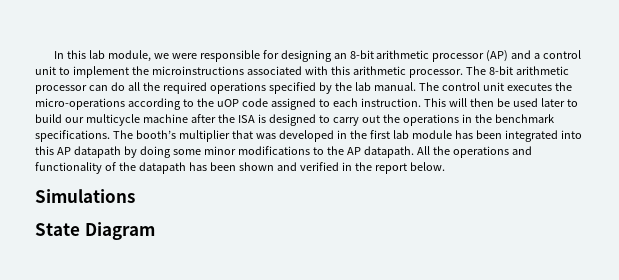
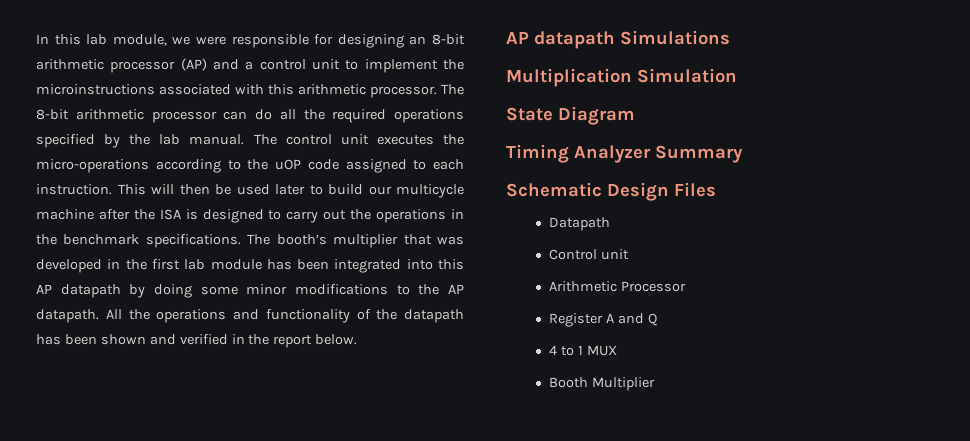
- Simulations
+ AP datapath Simulations
+ Multiplication Simulation
+ Timing Analyzer Summary
+ Schematic Design Files
+ Datapath
+ Control unit
+ Arithmetic Processor
+ Register A and Q
+ 4 to 1 MUX
+ Booth Multiplier

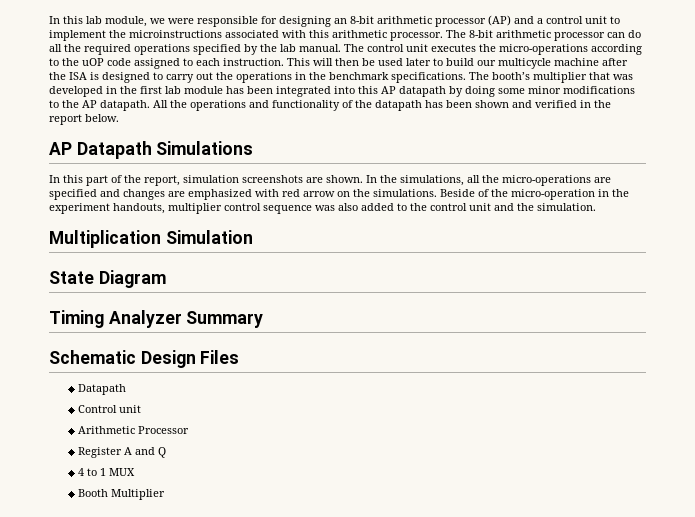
- AP datapath Simulations
+ AP Datapath Simulations
+ In this part of the report, simulation screenshots are shown. In the simulations, all the micro-operations are specified and changes are emphasized with red arrow on the simulations. Beside of the micro-operation in the experiment handouts, multiplier control sequence was also added to the control unit and the simulation.

